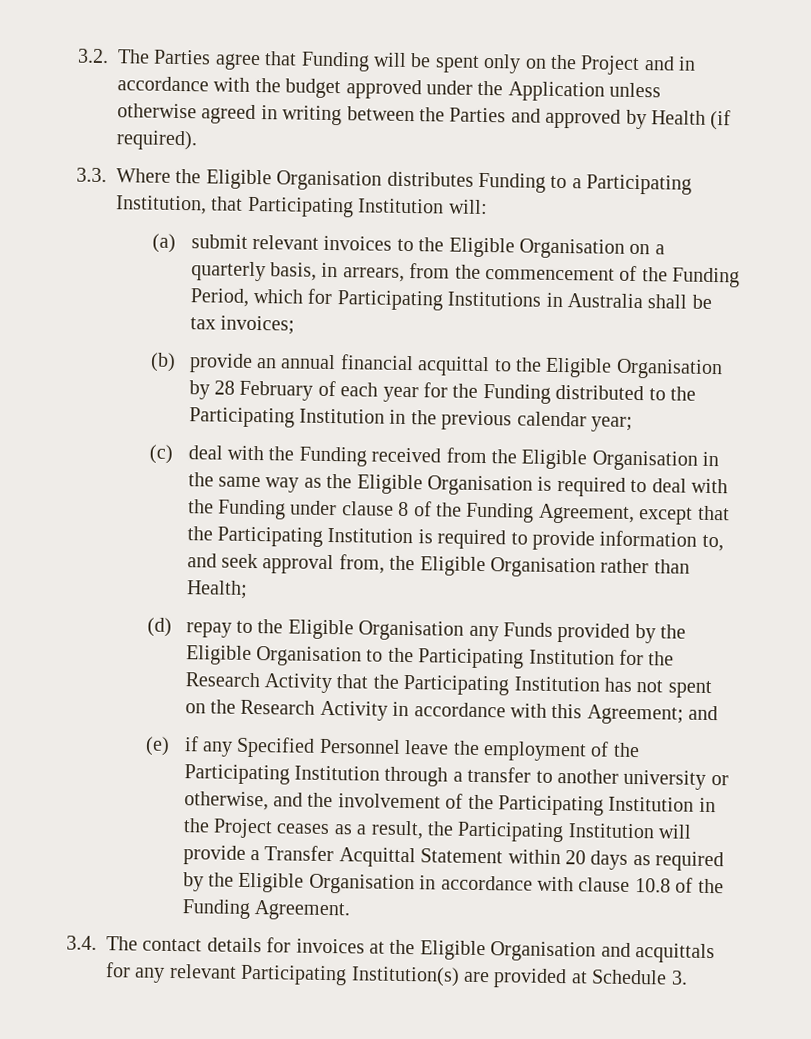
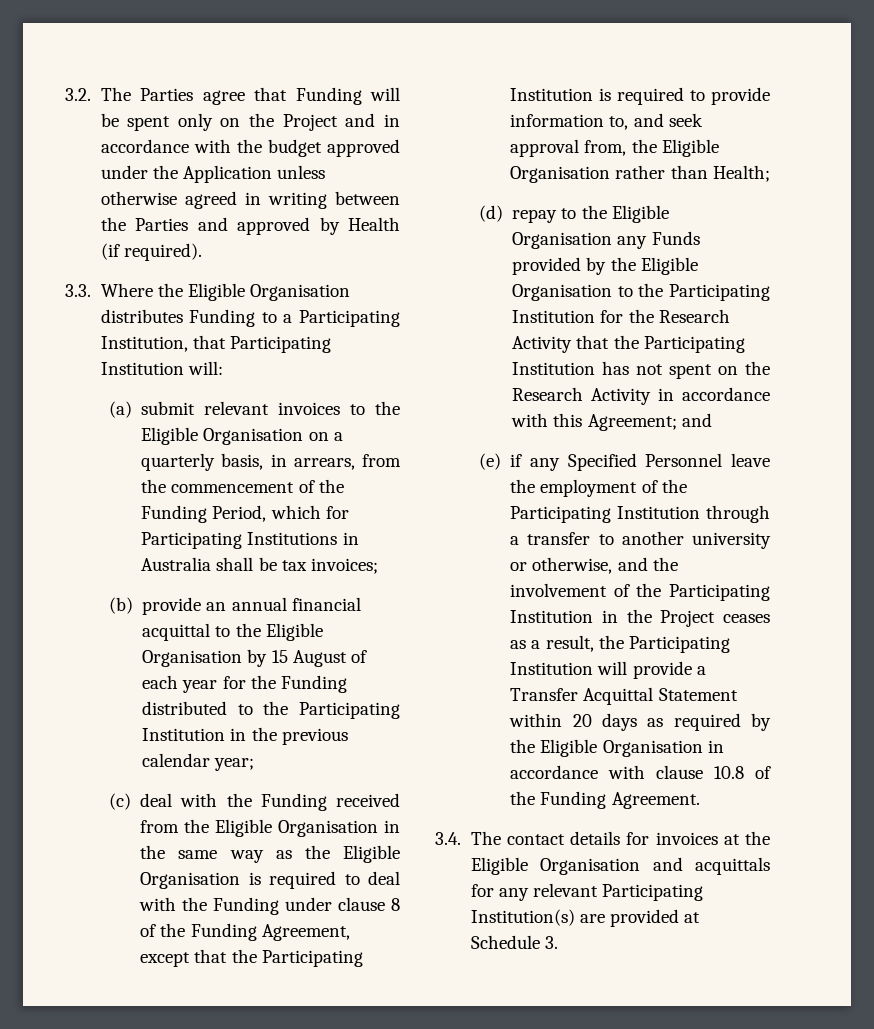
- (b) provide an annual financial acquittal to the Eligible Organisation by 28 February of each year for the Funding distributed to the Participating Institution in the previous calendar year;
+ (b) provide an annual financial acquittal to the Eligible Organisation by 15 August of each year for the Funding distributed to the Participating Institution in the previous calendar year;

